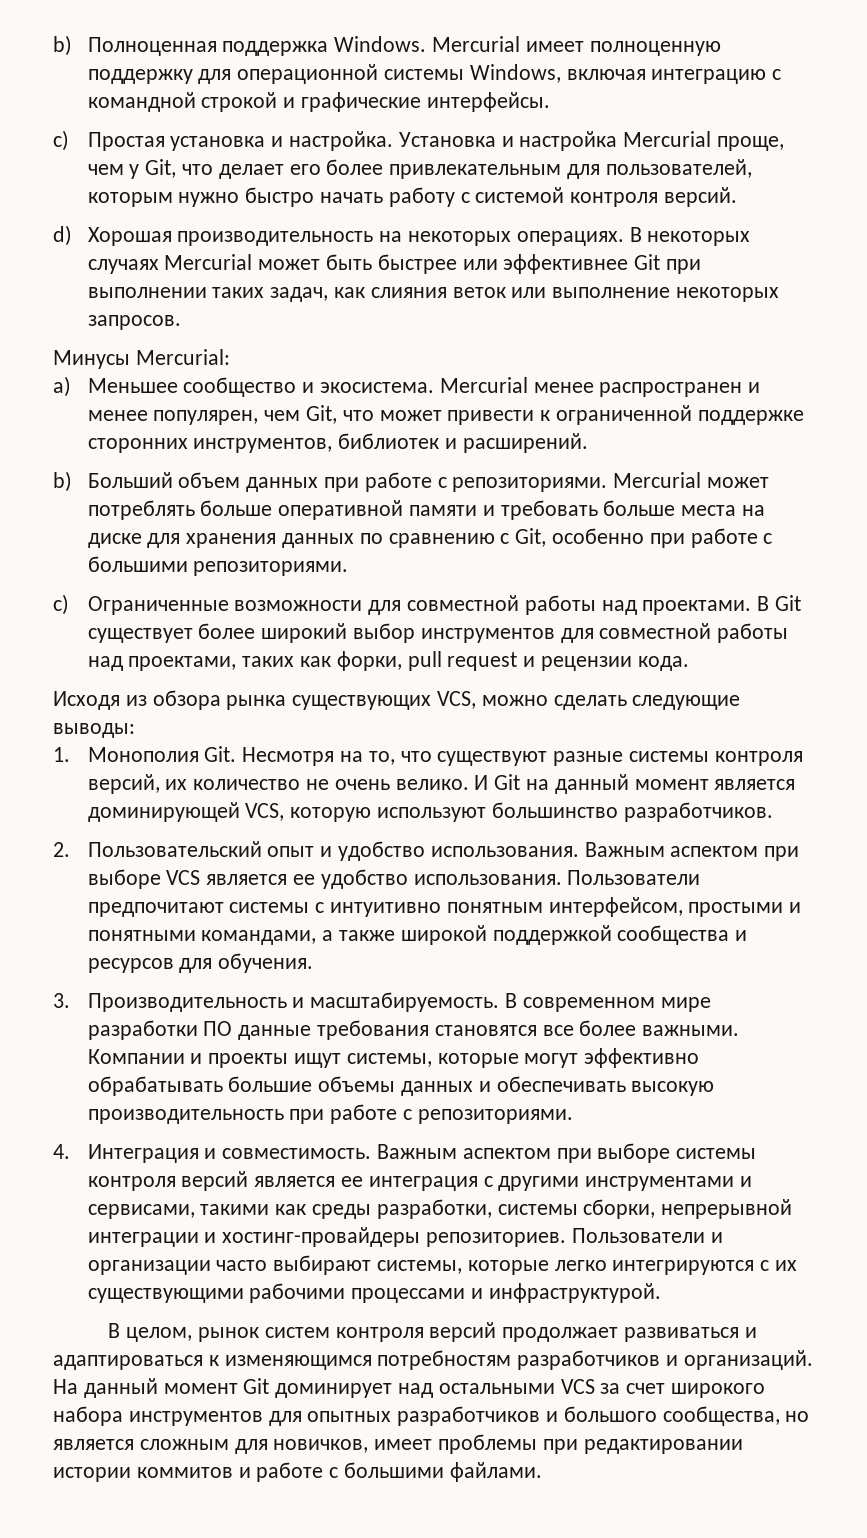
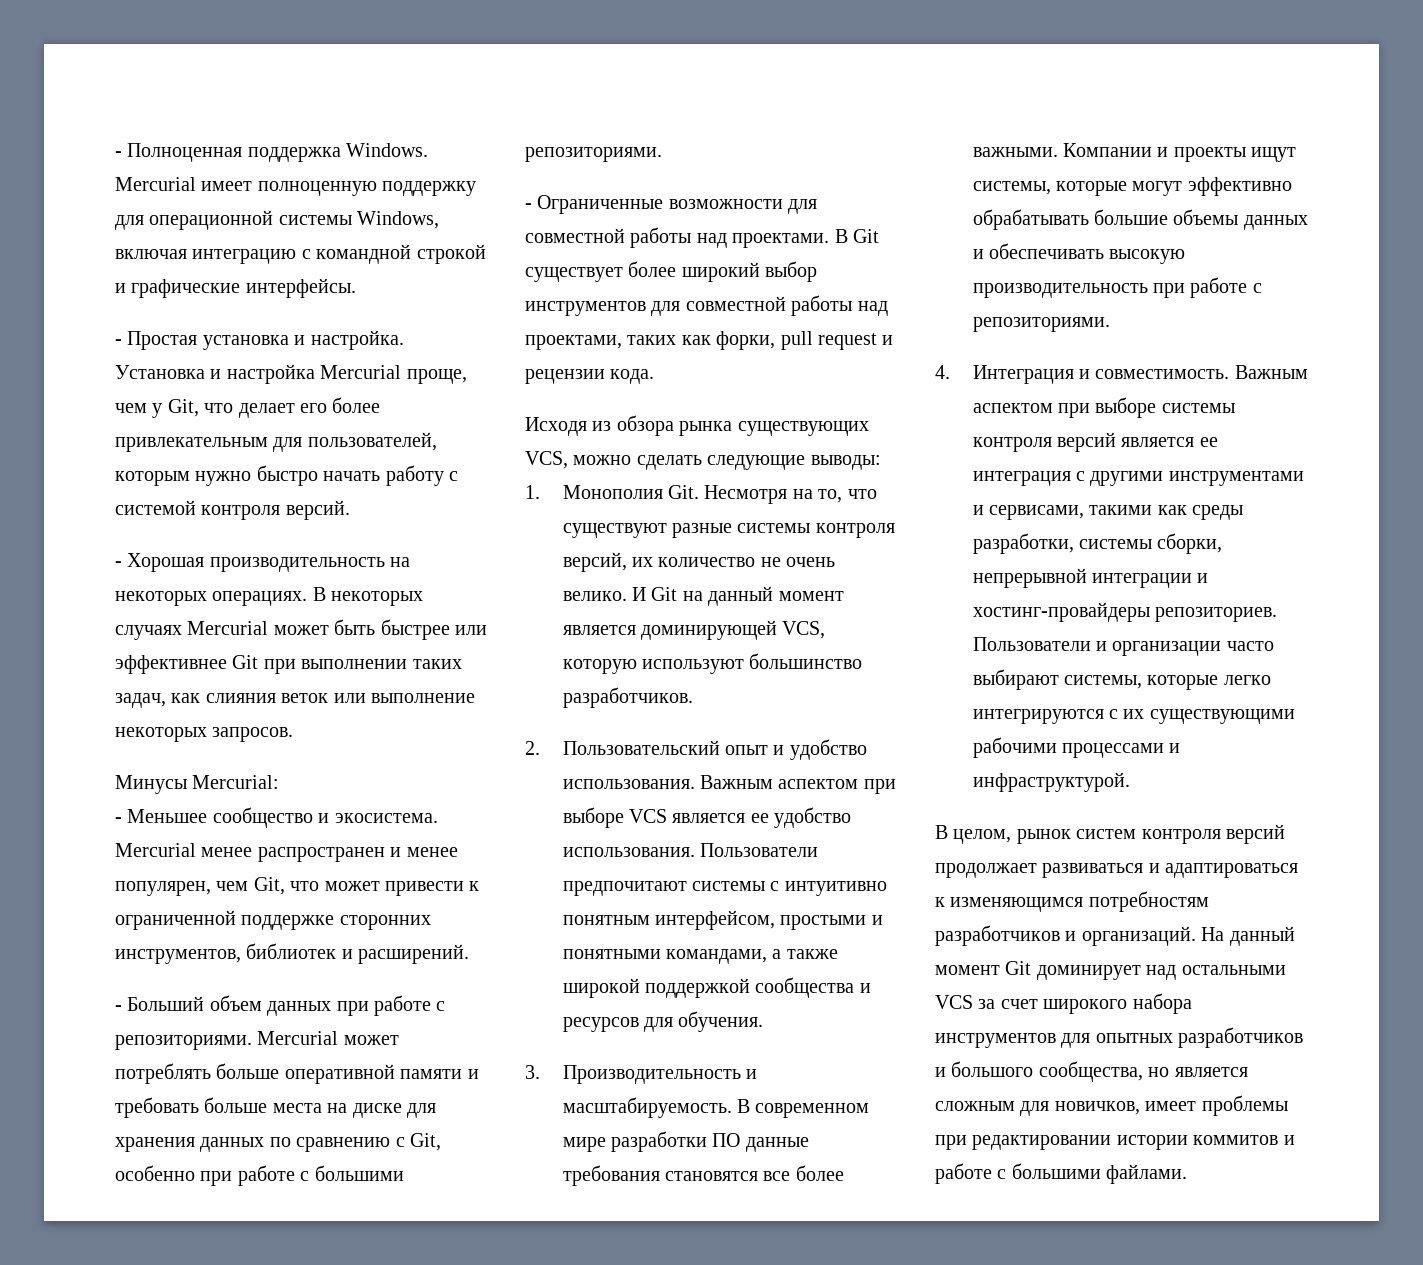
- b) Полноценная поддержка Windows.
+ - Полноценная поддержка Windows.
- c) Простая установка и настройка.
+ - Простая установка и настройка.
- d) Хорошая производительность на некоторых операциях.
+ - Хорошая производительность на некоторых операциях.
- a) Меньшее сообщество и экосистема.
+ - Меньшее сообщество и экосистема.
- b) Больший объем данных при работе с репозиториями.
+ - Больший объем данных при работе с репозиториями.
- c) Ограниченные возможности для совместной работы над проектами.
+ - Ограниченные возможности для совместной работы над проектами.

